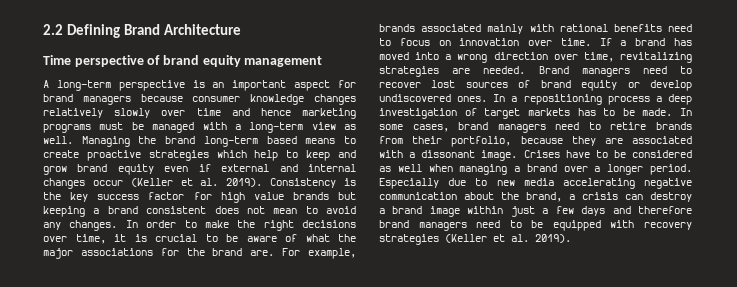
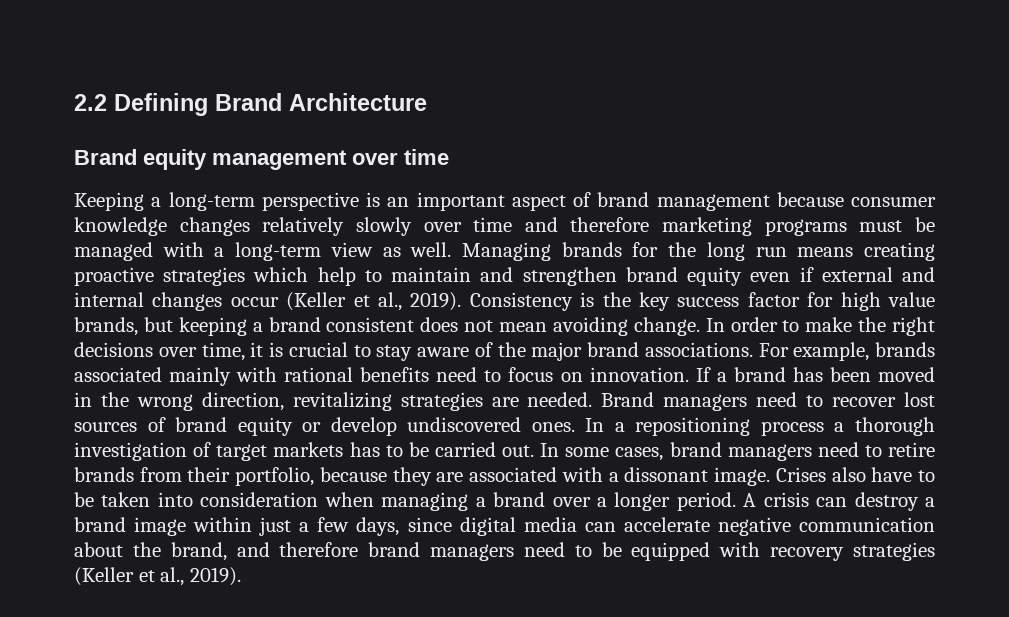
- Time perspective of brand equity management
- A long-term perspective is an important aspect for brand managers because consumer knowledge changes relatively slowly over time and hence marketing programs must be managed with a long-term view as well.
+ Brand equity management over time
+ Keeping a long-term perspective is an important aspect of brand management because consumer knowledge changes relatively slowly over time and therefore marketing programs must be managed with a long-term view as well.
- Managing the brand long-term based means to create proactive strategies which help to keep and grow brand equity even if external and internal changes occur (Keller et al. 2019).
+ Managing brands for the long run means creating proactive strategies which help to maintain and strengthen brand equity even if external and internal changes occur (Keller et al., 2019).
- Consistency is the key success factor for high value brands but keeping a brand consistent does not mean to avoid any changes.
+ Consistency is the key success factor for high value brands, but keeping a brand consistent does not mean avoiding change.
- In order to make the right decisions over time, it is crucial to be aware of what the major associations for the brand are.
+ In order to make the right decisions over time, it is crucial to stay aware of the major brand associations.
- For example, brands associated mainly with rational benefits need to focus on innovation over time.
+ For example, brands associated mainly with rational benefits need to focus on innovation.
- If a brand has moved into a wrong direction over time, revitalizing strategies are needed.
+ If a brand has been moved in the wrong direction, revitalizing strategies are needed.
- In a repositioning process a deep investigation of target markets has to be made.
+ In a repositioning process a thorough investigation of target markets has to be carried out.
- Crises have to be considered as well when managing a brand over a longer period.
+ Crises also have to be taken into consideration when managing a brand over a longer period.
- Especially due to new media accelerating negative communication about the brand, a crisis can destroy a brand image within just a few days and therefore brand managers need to be equipped with recovery strategies (Keller et al. 2019).
+ A crisis can destroy a brand image within just a few days, since digital media can accelerate negative communication about the brand, and therefore brand managers need to be equipped with recovery strategies (Keller et al., 2019).

